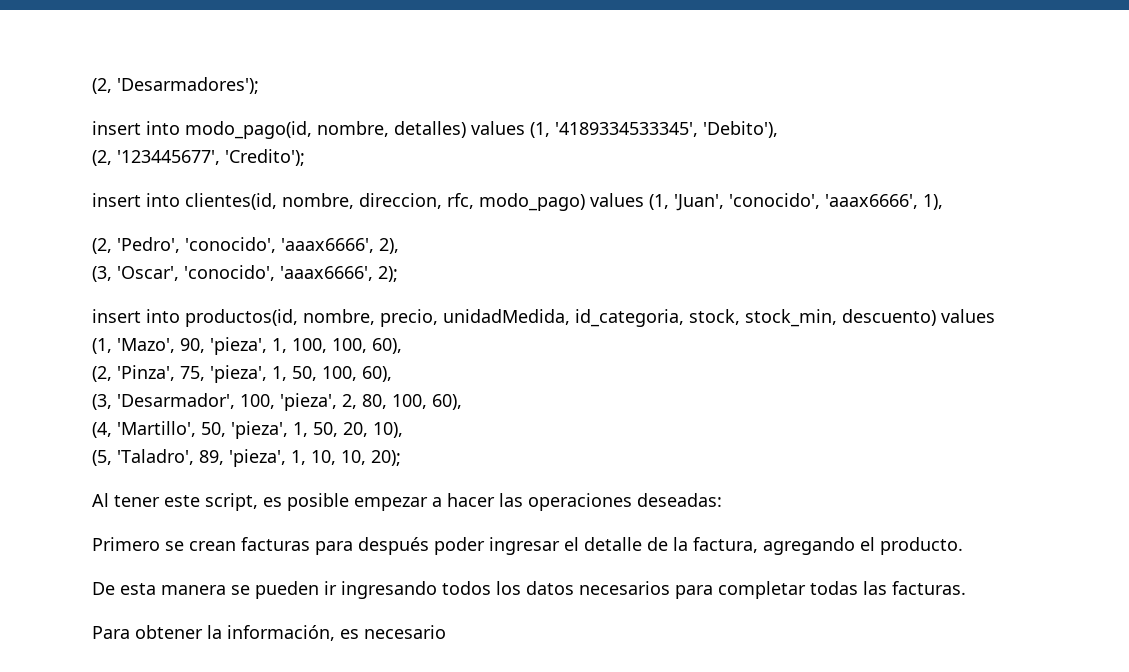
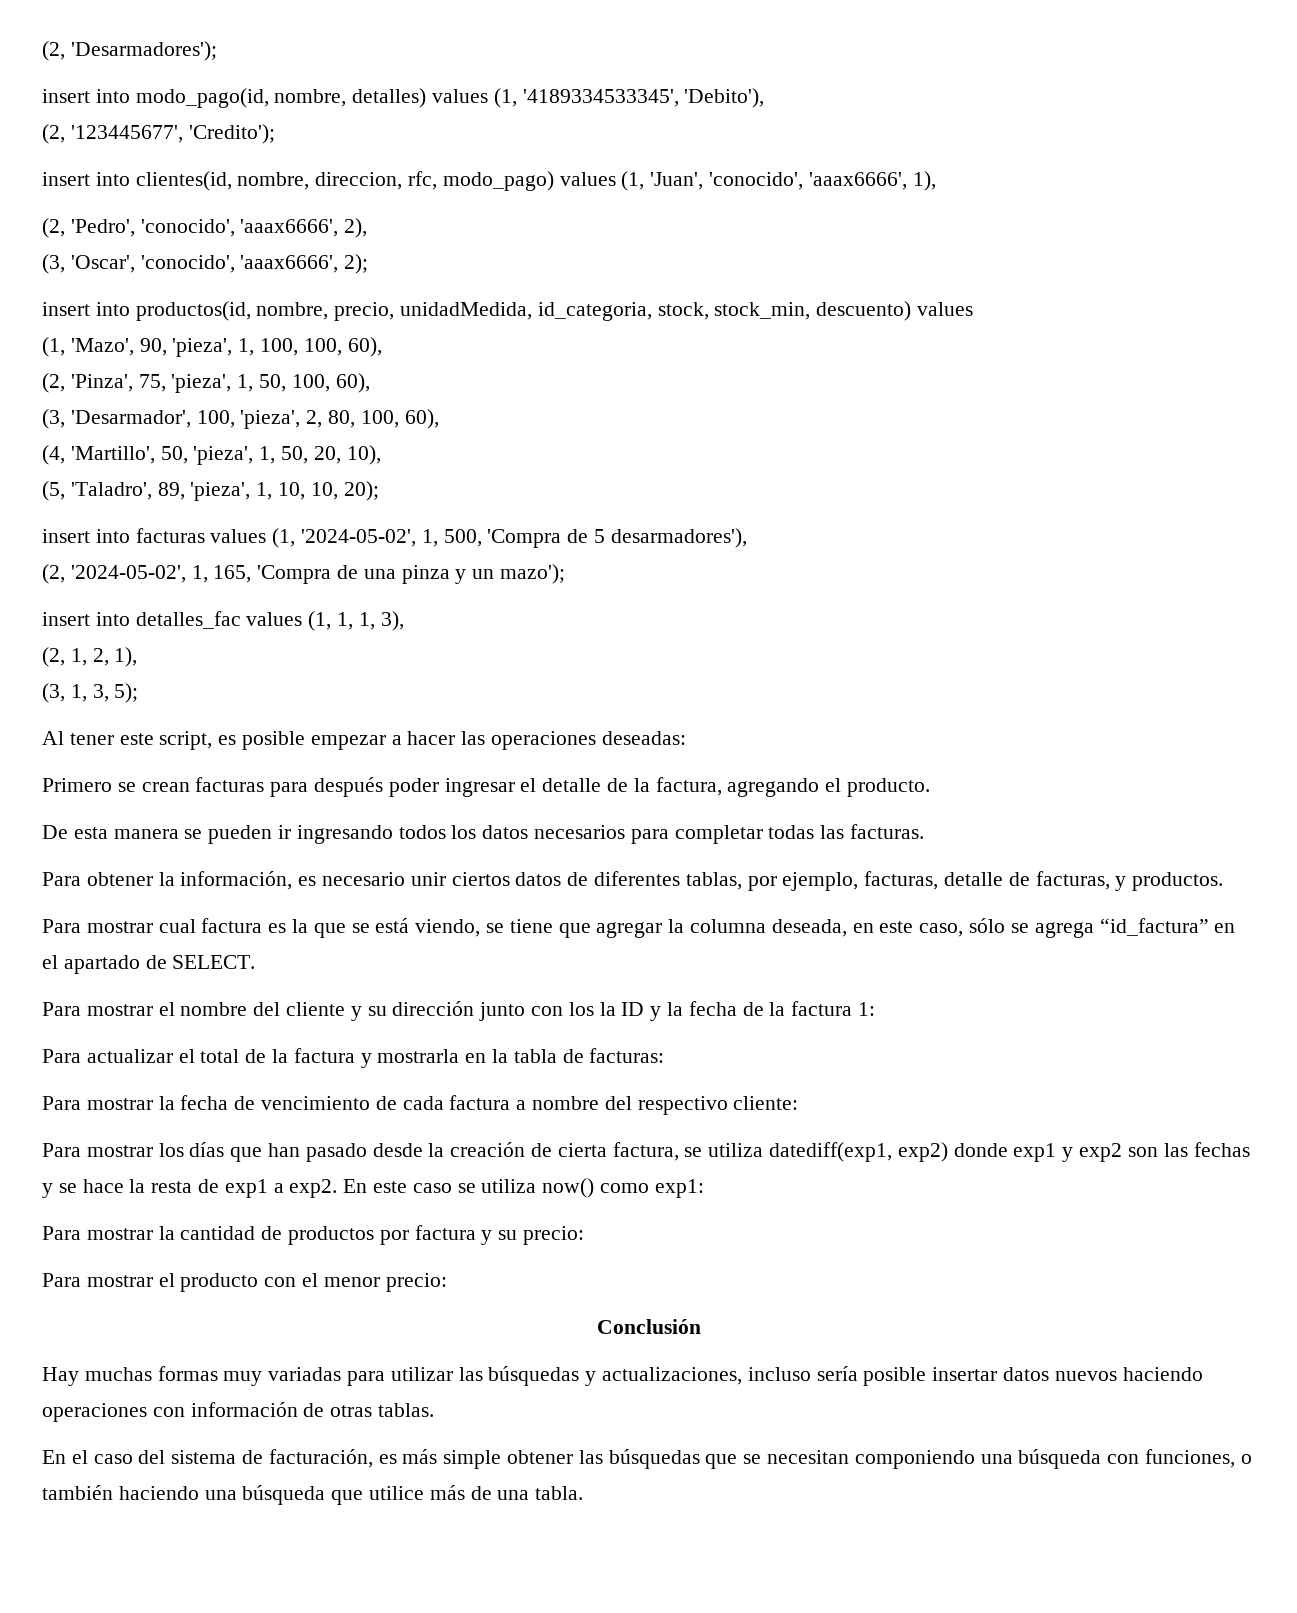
+ insert into facturas values (1, '2024-05-02', 1, 500, 'Compra de 5 desarmadores'),
+ (2, '2024-05-02', 1, 165, 'Compra de una pinza y un mazo');
+ insert into detalles_fac values (1, 1, 1, 3),
+ (2, 1, 2, 1),
+ (3, 1, 3, 5);
- Para obtener la información, es necesario
+ Para obtener la información, es necesario unir ciertos datos de diferentes tablas, por ejemplo, facturas, detalle de facturas, y productos.
+ Para mostrar cual factura es la que se está viendo, se tiene que agregar la columna deseada, en este caso, sólo se agrega “id_factura” en el apartado de SELECT.
+ Para mostrar el nombre del cliente y su dirección junto con los la ID y la fecha de la factura 1:
+ Para actualizar el total de la factura y mostrarla en la tabla de facturas:
+ Para mostrar la fecha de vencimiento de cada factura a nombre del respectivo cliente:
+ Para mostrar los días que han pasado desde la creación de cierta factura, se utiliza datediff(exp1, exp2) donde exp1 y exp2 son las fechas y se hace la resta de exp1 a exp2. En este caso se utiliza now() como exp1:
+ Para mostrar la cantidad de productos por factura y su precio:
+ Para mostrar el producto con el menor precio:
+ Conclusión
+ Hay muchas formas muy variadas para utilizar las búsquedas y actualizaciones, incluso sería posible insertar datos nuevos haciendo operaciones con información de otras tablas.
+ En el caso del sistema de facturación, es más simple obtener las búsquedas que se necesitan componiendo una búsqueda con funciones, o también haciendo una búsqueda que utilice más de una tabla.

